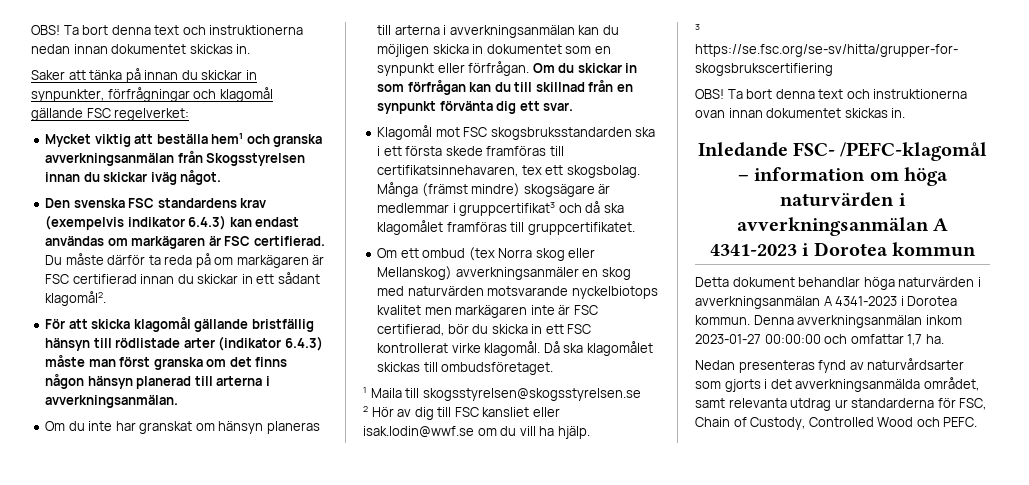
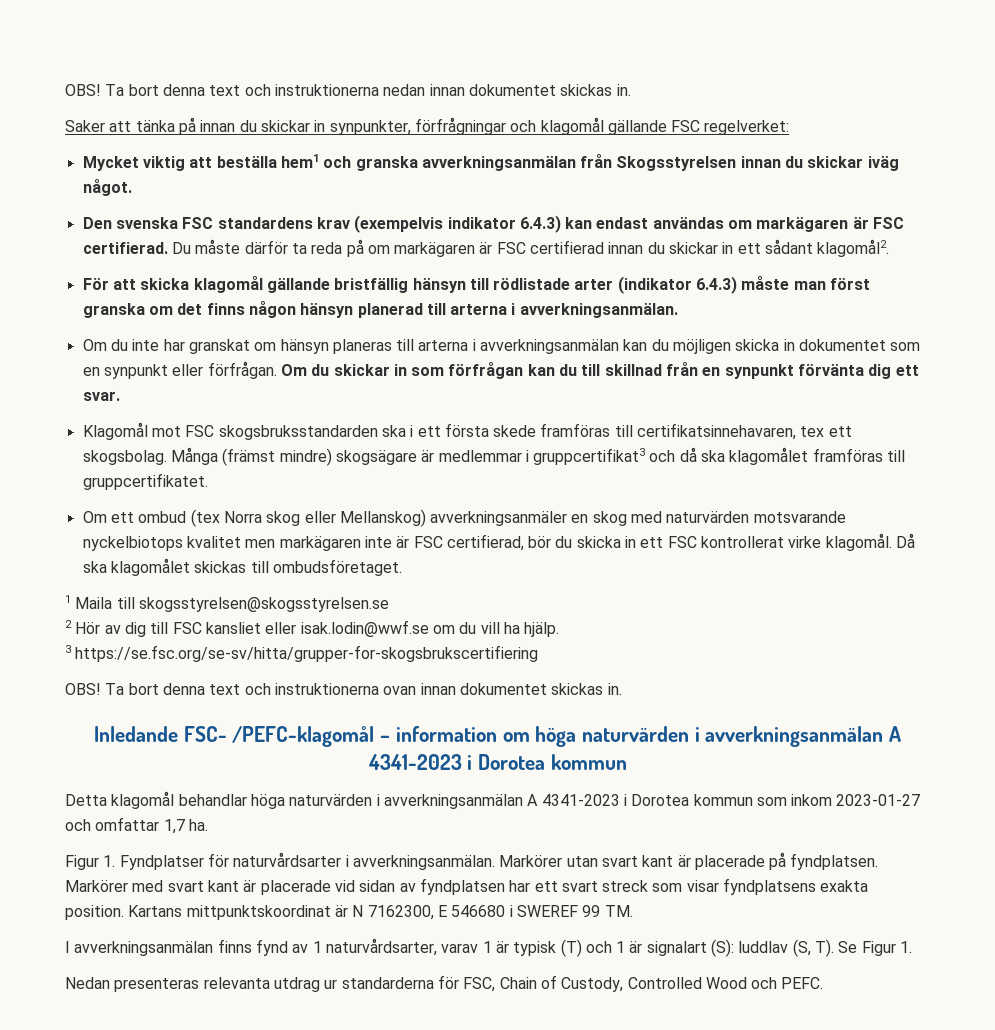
- Detta dokument behandlar höga naturvärden i avverkningsanmälan A 4341-2023 i Dorotea kommun. Denna avverkningsanmälan inkom 2023-01-27 00:00:00 och omfattar 1,7 ha.
+ Detta klagomål behandlar höga naturvärden i avverkningsanmälan A 4341-2023 i Dorotea kommun som inkom 2023-01-27 och omfattar 1,7 ha.
- Nedan presenteras fynd av naturvårdsarter som gjorts i det avverkningsanmälda området, samt relevanta utdrag ur standarderna för FSC, Chain of Custody, Controlled Wood och PEFC.
+ Figur 1. Fyndplatser för naturvårdsarter i avverkningsanmälan. Markörer utan svart kant är placerade på fyndplatsen. Markörer med svart kant är placerade vid sidan av fyndplatsen har ett svart streck som visar fyndplatsens exakta position. Kartans mittpunktskoordinat är N 7162300, E 546680 i SWEREF 99 TM.
+ I avverkningsanmälan finns fynd av 1 naturvårdsarter, varav 1 är typisk (T) och 1 är signalart (S): luddlav (S, T). Se Figur 1.
+ Nedan presenteras relevanta utdrag ur standarderna för FSC, Chain of Custody, Controlled Wood och PEFC.

